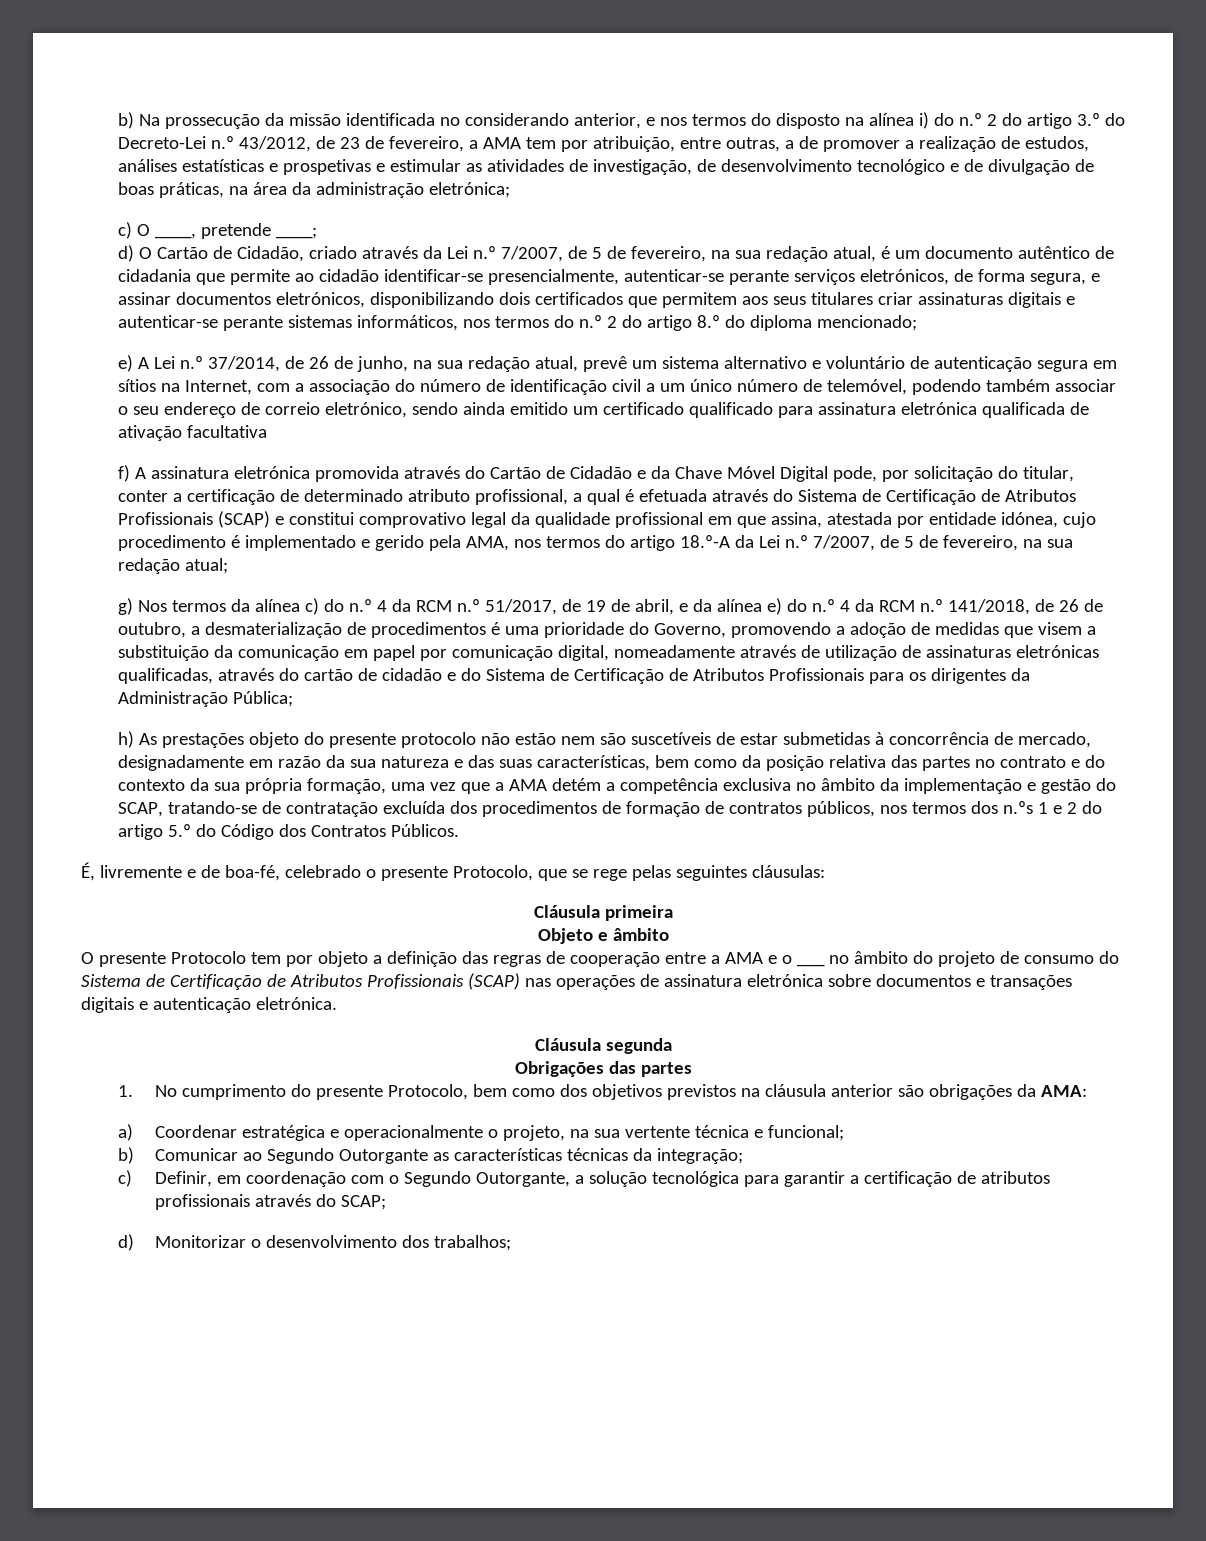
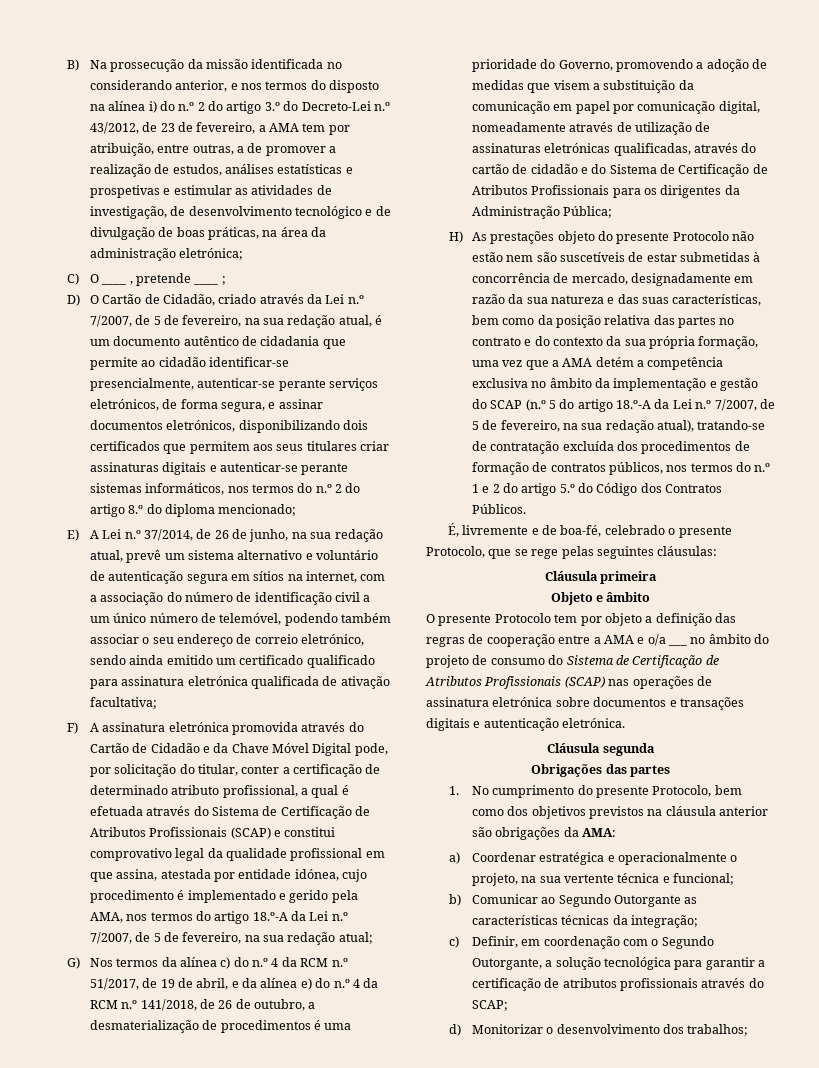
- b) Na prossecução da missão identificada no considerando anterior, e nos termos do disposto na alínea i) do n.º 2 do artigo 3.º do Decreto-Lei n.º 43/2012, de 23 de fevereiro, a AMA tem por atribuição, entre outras, a de promover a realização de estudos, análises estatísticas e prospetivas e estimular as atividades de investigação, de desenvolvimento tecnológico e de divulgação de boas práticas, na área da administração eletrónica;
+ B) Na prossecução da missão identificada no considerando anterior, e nos termos do disposto na alínea i) do n.º 2 do artigo 3.º do Decreto-Lei n.º 43/2012, de 23 de fevereiro, a AMA tem por atribuição, entre outras, a de promover a realização de estudos, análises estatísticas e prospetivas e estimular as atividades de investigação, de desenvolvimento tecnológico e de divulgação de boas práticas, na área da administração eletrónica;
- c) O ____, pretende ____;
- d) O Cartão de Cidadão, criado através da Lei n.º 7/2007, de 5 de fevereiro, na sua redação atual, é um documento autêntico de cidadania que permite ao cidadão identificar-se presencialmente, autenticar-se perante serviços eletrónicos, de forma segura, e assinar documentos eletrónicos, disponibilizando dois certificados que permitem aos seus titulares criar assinaturas digitais e autenticar-se perante sistemas informáticos, nos termos do n.º 2 do artigo 8.º do diploma mencionado;
+ C) O ____ , pretende ____ ;
+ D) O Cartão de Cidadão, criado através da Lei n.º 7/2007, de 5 de fevereiro, na sua redação atual, é um documento autêntico de cidadania que permite ao cidadão identificar-se presencialmente, autenticar-se perante serviços eletrónicos, de forma segura, e assinar documentos eletrónicos, disponibilizando dois certificados que permitem aos seus titulares criar assinaturas digitais e autenticar-se perante sistemas informáticos, nos termos do n.º 2 do artigo 8.º do diploma mencionado;
- e) A Lei n.º 37/2014, de 26 de junho, na sua redação atual, prevê um sistema alternativo e voluntário de autenticação segura em sítios na Internet, com a associação do número de identificação civil a um único número de telemóvel, podendo também associar o seu endereço de correio eletrónico, sendo ainda emitido um certificado qualificado para assinatura eletrónica qualificada de ativação facultativa
- f) A assinatura eletrónica promovida através do Cartão de Cidadão e da Chave Móvel Digital pode, por solicitação do titular, conter a certificação de determinado atributo profissional, a qual é efetuada através do Sistema de Certificação de Atributos Profissionais (SCAP) e constitui comprovativo legal da qualidade profissional em que assina, atestada por entidade idónea, cujo procedimento é implementado e gerido pela AMA, nos termos do artigo 18.º-A da Lei n.º 7/2007, de 5 de fevereiro, na sua redação atual;
+ E) A Lei n.º 37/2014, de 26 de junho, na sua redação atual, prevê um sistema alternativo e voluntário de autenticação segura em sítios na internet, com a associação do número de identificação civil a um único número de telemóvel, podendo também associar o seu endereço de correio eletrónico, sendo ainda emitido um certificado qualificado para assinatura eletrónica qualificada de ativação facultativa;
+ F) A assinatura eletrónica promovida através do Cartão de Cidadão e da Chave Móvel Digital pode, por solicitação do titular, conter a certificação de determinado atributo profissional, a qual é efetuada através do Sistema de Certificação de Atributos Profissionais (SCAP) e constitui comprovativo legal da qualidade profissional em que assina, atestada por entidade idónea, cujo procedimento é implementado e gerido pela AMA, nos termos do artigo 18.º-A da Lei n.º 7/2007, de 5 de fevereiro, na sua redação atual;
- g) Nos termos da alínea c) do n.º 4 da RCM n.º 51/2017, de 19 de abril, e da alínea e) do n.º 4 da RCM n.º 141/2018, de 26 de outubro, a desmaterialização de procedimentos é uma prioridade do Governo, promovendo a adoção de medidas que visem a substituição da comunicação em papel por comunicação digital, nomeadamente através de utilização de assinaturas eletrónicas qualificadas, através do cartão de cidadão e do Sistema de Certificação de Atributos Profissionais para os dirigentes da Administração Pública;
+ G) Nos termos da alínea c) do n.º 4 da RCM n.º 51/2017, de 19 de abril, e da alínea e) do n.º 4 da RCM n.º 141/2018, de 26 de outubro, a desmaterialização de procedimentos é uma prioridade do Governo, promovendo a adoção de medidas que visem a substituição da comunicação em papel por comunicação digital, nomeadamente através de utilização de assinaturas eletrónicas qualificadas, através do cartão de cidadão e do Sistema de Certificação de Atributos Profissionais para os dirigentes da Administração Pública;
- h) As prestações objeto do presente protocolo não estão nem são suscetíveis de estar submetidas à concorrência de mercado, designadamente em razão da sua natureza e das suas características, bem como da posição relativa das partes no contrato e do contexto da sua própria formação, uma vez que a AMA detém a competência exclusiva no âmbito da implementação e gestão do SCAP, tratando-se de contratação excluída dos procedimentos de formação de contratos públicos, nos termos dos n.ºs 1 e 2 do artigo 5.º do Código dos Contratos Públicos.
+ H) As prestações objeto do presente Protocolo não estão nem são suscetíveis de estar submetidas à concorrência de mercado, designadamente em razão da sua natureza e das suas características, bem como da posição relativa das partes no contrato e do contexto da sua própria formação, uma vez que a AMA detém a competência exclusiva no âmbito da implementação e gestão do SCAP (n.º 5 do artigo 18.º-A da Lei n.º 7/2007, de 5 de fevereiro, na sua redação atual), tratando-se de contratação excluída dos procedimentos de formação de contratos públicos, nos termos do n.º 1 e 2 do artigo 5.º do Código dos Contratos Públicos.
- O presente Protocolo tem por objeto a definição das regras de cooperação entre a AMA e o ___ no âmbito do projeto de consumo do Sistema de Certificação de Atributos Profissionais (SCAP) nas operações de assinatura eletrónica sobre documentos e transações digitais e autenticação eletrónica.
+ O presente Protocolo tem por objeto a definição das regras de cooperação entre a AMA e o/a ___ no âmbito do projeto de consumo do Sistema de Certificação de Atributos Profissionais (SCAP) nas operações de assinatura eletrónica sobre documentos e transações digitais e autenticação eletrónica.

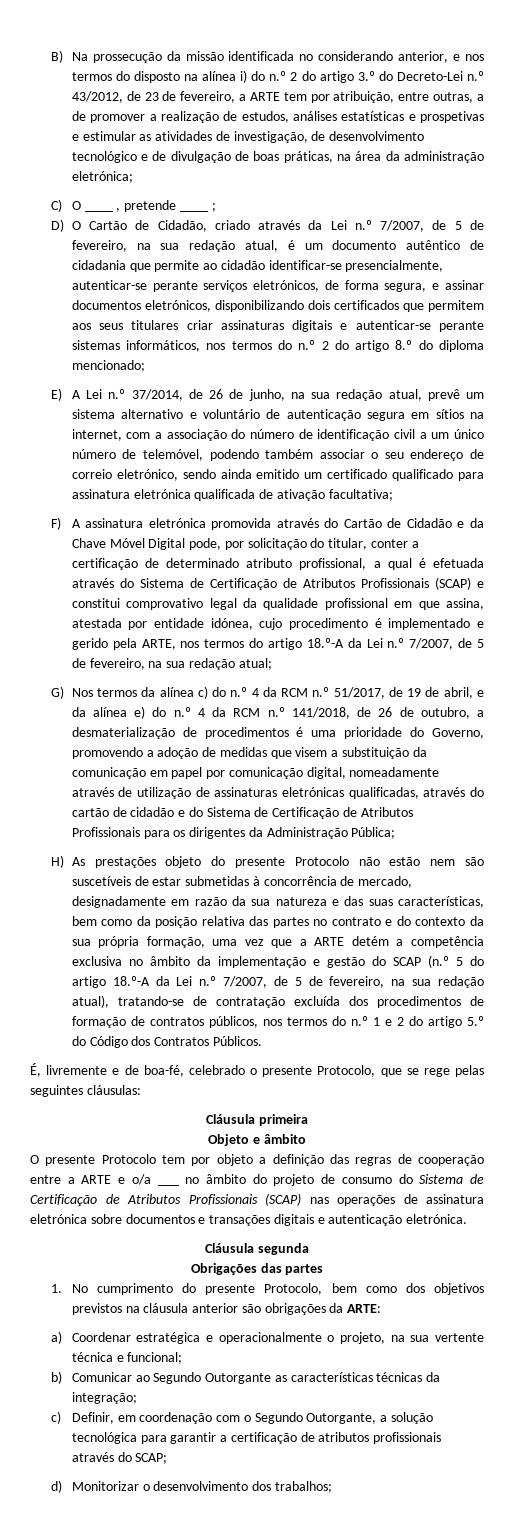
- B) Na prossecução da missão identificada no considerando anterior, e nos termos do disposto na alínea i) do n.º 2 do artigo 3.º do Decreto-Lei n.º 43/2012, de 23 de fevereiro, a AMA tem por atribuição, entre outras, a de promover a realização de estudos, análises estatísticas e prospetivas e estimular as atividades de investigação, de desenvolvimento tecnológico e de divulgação de boas práticas, na área da administração eletrónica;
+ B) Na prossecução da missão identificada no considerando anterior, e nos termos do disposto na alínea i) do n.º 2 do artigo 3.º do Decreto-Lei n.º 43/2012, de 23 de fevereiro, a ARTE tem por atribuição, entre outras, a de promover a realização de estudos, análises estatísticas e prospetivas e estimular as atividades de investigação, de desenvolvimento tecnológico e de divulgação de boas práticas, na área da administração eletrónica;
- F) A assinatura eletrónica promovida através do Cartão de Cidadão e da Chave Móvel Digital pode, por solicitação do titular, conter a certificação de determinado atributo profissional, a qual é efetuada através do Sistema de Certificação de Atributos Profissionais (SCAP) e constitui comprovativo legal da qualidade profissional em que assina, atestada por entidade idónea, cujo procedimento é implementado e gerido pela AMA, nos termos do artigo 18.º-A da Lei n.º 7/2007, de 5 de fevereiro, na sua redação atual;
+ F) A assinatura eletrónica promovida através do Cartão de Cidadão e da Chave Móvel Digital pode, por solicitação do titular, conter a certificação de determinado atributo profissional, a qual é efetuada através do Sistema de Certificação de Atributos Profissionais (SCAP) e constitui comprovativo legal da qualidade profissional em que assina, atestada por entidade idónea, cujo procedimento é implementado e gerido pela ARTE, nos termos do artigo 18.º-A da Lei n.º 7/2007, de 5 de fevereiro, na sua redação atual;
- H) As prestações objeto do presente Protocolo não estão nem são suscetíveis de estar submetidas à concorrência de mercado, designadamente em razão da sua natureza e das suas características, bem como da posição relativa das partes no contrato e do contexto da sua própria formação, uma vez que a AMA detém a competência exclusiva no âmbito da implementação e gestão do SCAP (n.º 5 do artigo 18.º-A da Lei n.º 7/2007, de 5 de fevereiro, na sua redação atual), tratando-se de contratação excluída dos procedimentos de formação de contratos públicos, nos termos do n.º 1 e 2 do artigo 5.º do Código dos Contratos Públicos.
+ H) As prestações objeto do presente Protocolo não estão nem são suscetíveis de estar submetidas à concorrência de mercado, designadamente em razão da sua natureza e das suas características, bem como da posição relativa das partes no contrato e do contexto da sua própria formação, uma vez que a ARTE detém a competência exclusiva no âmbito da implementação e gestão do SCAP (n.º 5 do artigo 18.º-A da Lei n.º 7/2007, de 5 de fevereiro, na sua redação atual), tratando-se de contratação excluída dos procedimentos de formação de contratos públicos, nos termos do n.º 1 e 2 do artigo 5.º do Código dos Contratos Públicos.
- O presente Protocolo tem por objeto a definição das regras de cooperação entre a AMA e o/a ___ no âmbito do projeto de consumo do Sistema de Certificação de Atributos Profissionais (SCAP) nas operações de assinatura eletrónica sobre documentos e transações digitais e autenticação eletrónica.
+ O presente Protocolo tem por objeto a definição das regras de cooperação entre a ARTE e o/a ___ no âmbito do projeto de consumo do Sistema de Certificação de Atributos Profissionais (SCAP) nas operações de assinatura eletrónica sobre documentos e transações digitais e autenticação eletrónica.
- 1. No cumprimento do presente Protocolo, bem como dos objetivos previstos na cláusula anterior são obrigações da AMA:
+ 1. No cumprimento do presente Protocolo, bem como dos objetivos previstos na cláusula anterior são obrigações da ARTE:

